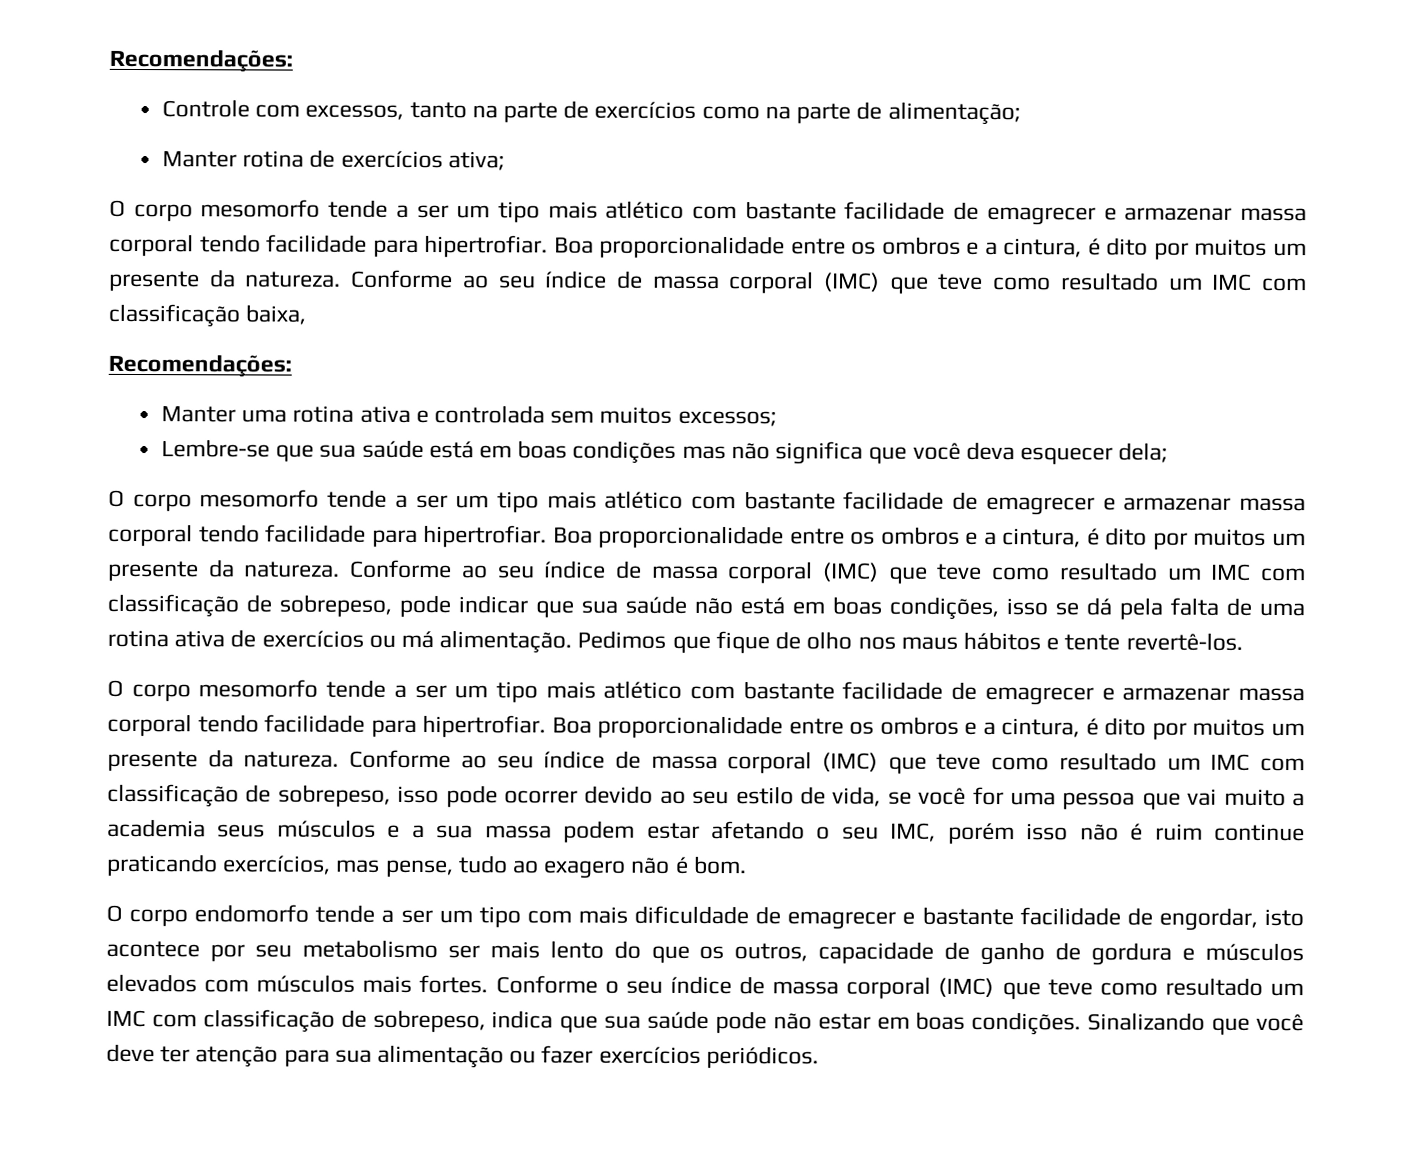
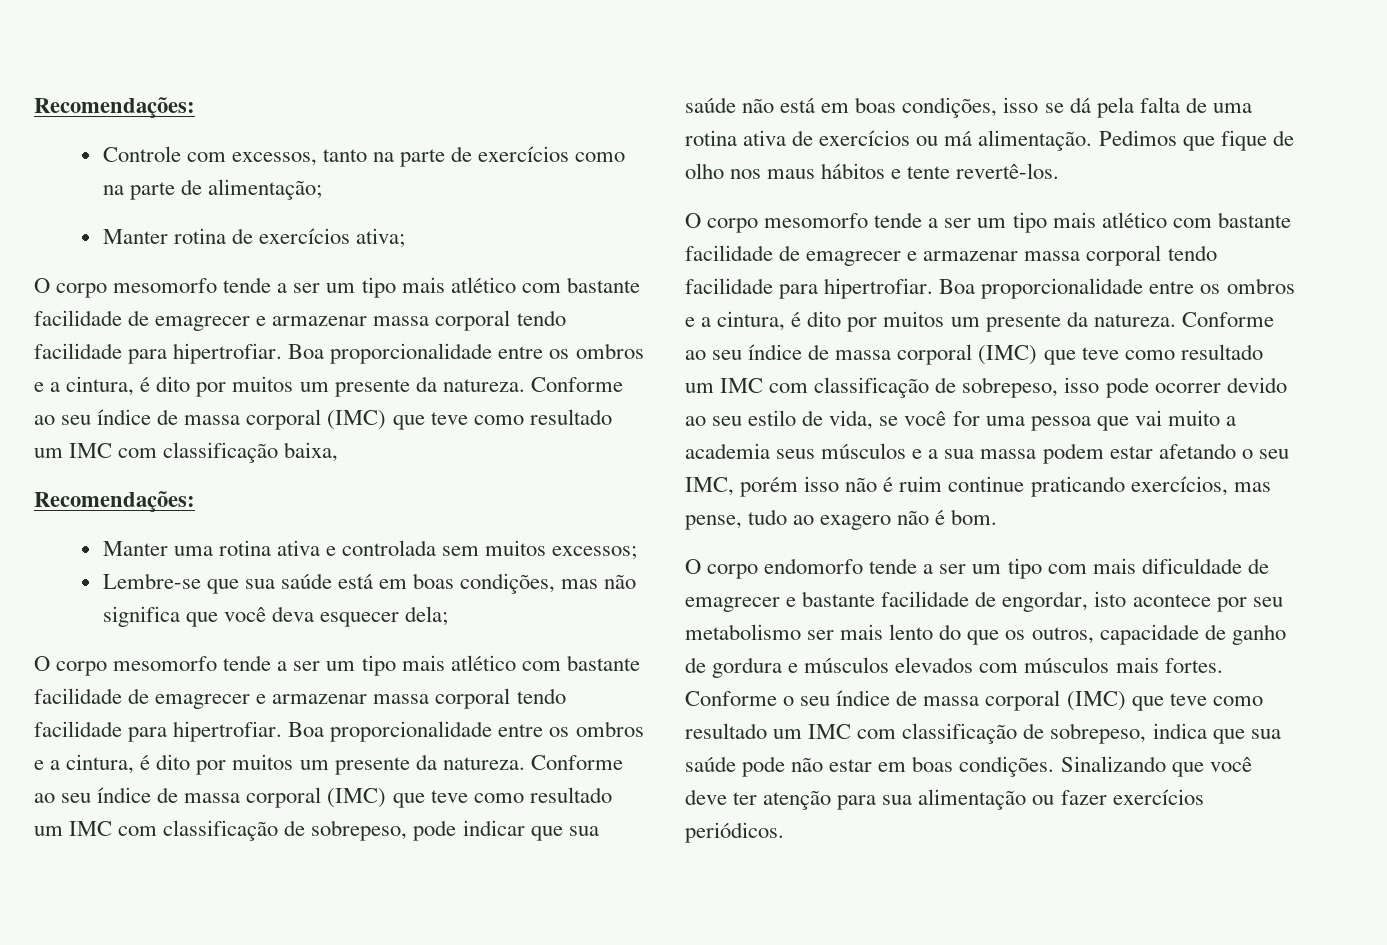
- Lembre-se que sua saúde está em boas condições mas não significa que você deva esquecer dela;
+ Lembre-se que sua saúde está em boas condições, mas não significa que você deva esquecer dela;

